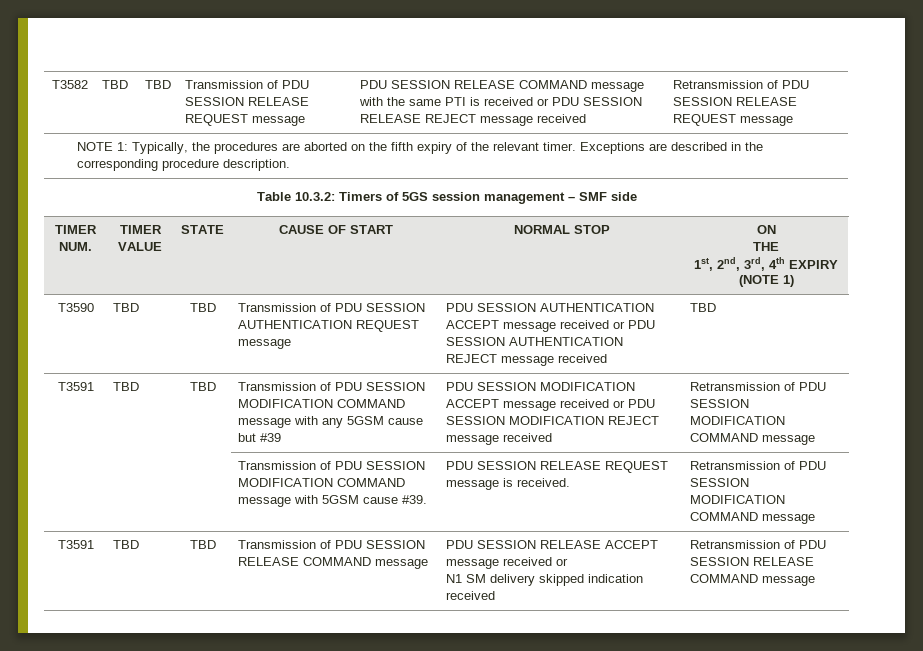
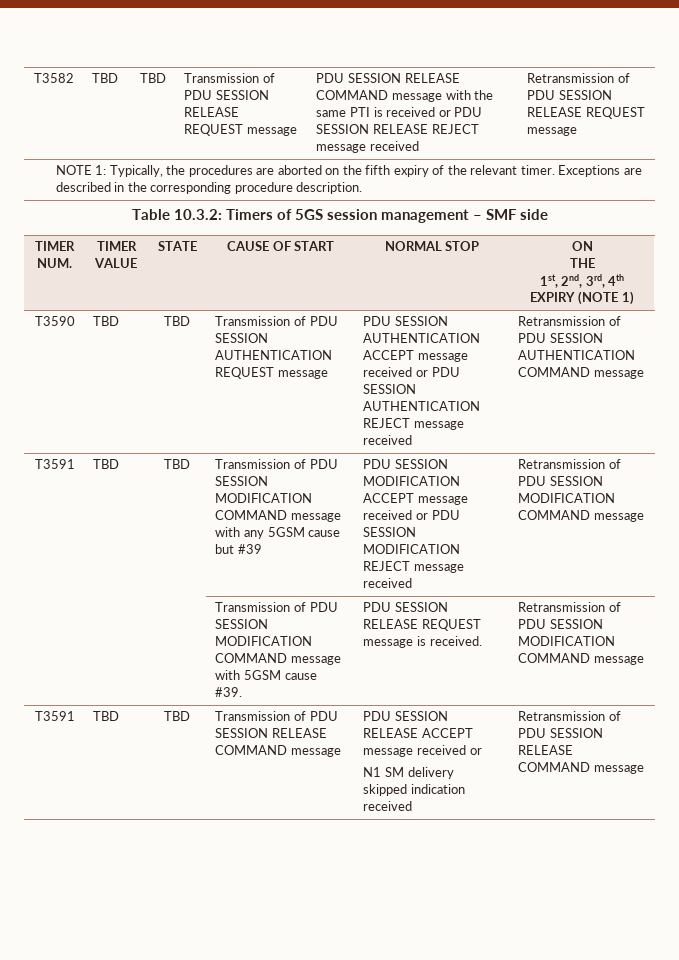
- T3590 | TBD | TBD | Transmission of PDU SESSION AUTHENTICATION REQUEST message | PDU SESSION AUTHENTICATION ACCEPT message received or PDU SESSION AUTHENTICATION REJECT message received | TBD
+ T3590 | TBD | TBD | Transmission of PDU SESSION AUTHENTICATION REQUEST message | PDU SESSION AUTHENTICATION ACCEPT message received or PDU SESSION AUTHENTICATION REJECT message received | Retransmission of PDU SESSION AUTHENTICATION COMMAND message

